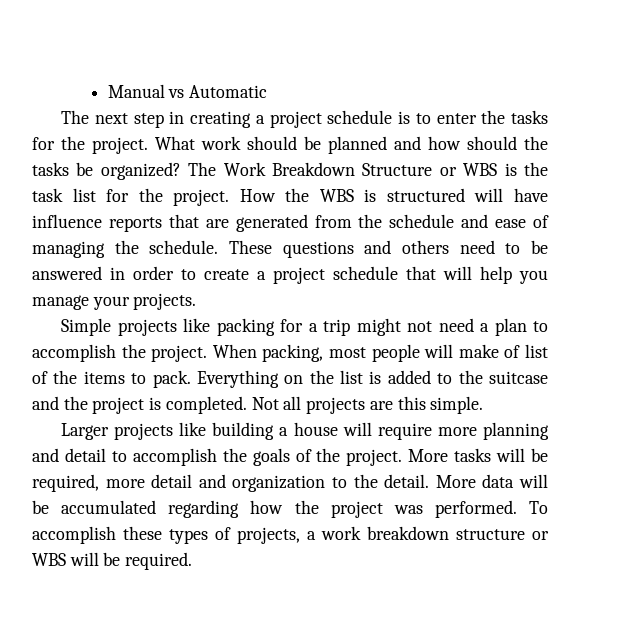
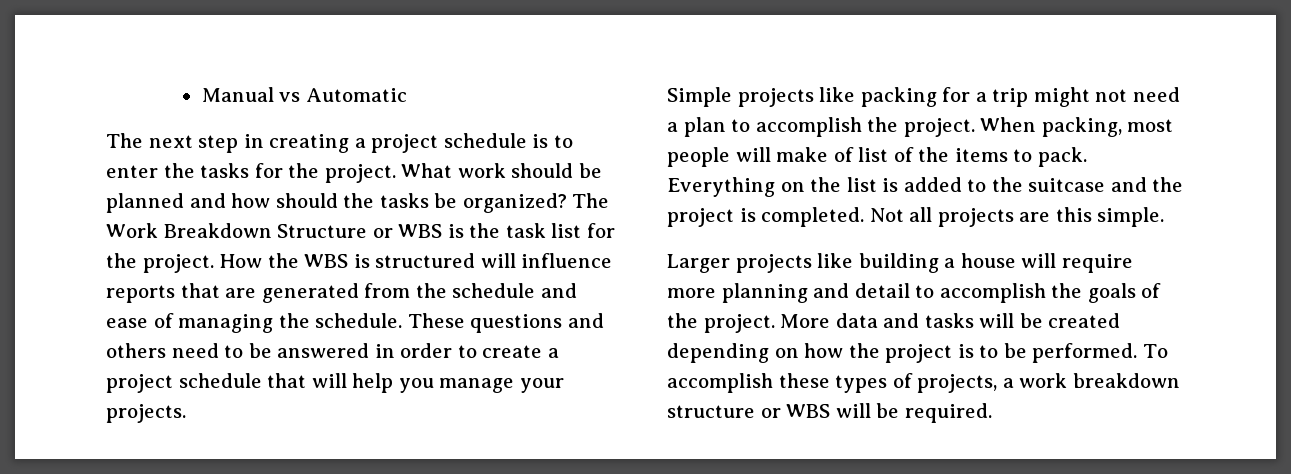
- How the WBS is structured will have influence reports that are generated from the schedule and ease of managing the schedule.
+ How the WBS is structured will influence reports that are generated from the schedule and ease of managing the schedule.
- More tasks will be required, more detail and organization to the detail. More data will be accumulated regarding how the project was performed.
+ More data and tasks will be created depending on how the project is to be performed.

